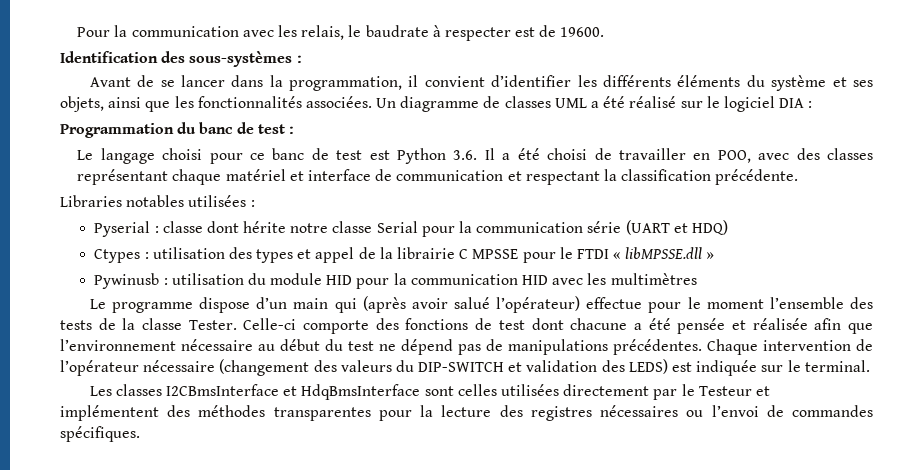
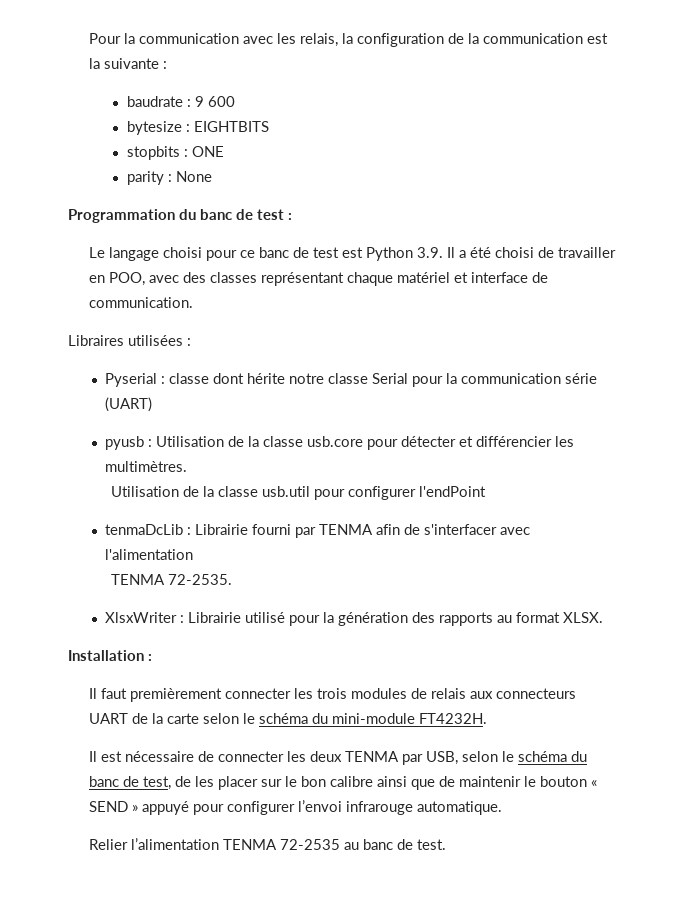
- Pour la communication avec les relais, le baudrate à respecter est de 19600.
- Identification des sous-systèmes :
- Avant de se lancer dans la programmation, il convient d’identifier les différents éléments du système et ses objets, ainsi que les fonctionnalités associées. Un diagramme de classes UML a été réalisé sur le logiciel DIA :
+ Pour la communication avec les relais, la configuration de la communication est la suivante :
+ baudrate : 9 600
+ bytesize : EIGHTBITS
+ stopbits : ONE
+ parity : None
- Le langage choisi pour ce banc de test est Python 3.6. Il a été choisi de travailler en POO, avec des classes représentant chaque matériel et interface de communication et respectant la classification précédente.
- Libraries notables utilisées :
+ Le langage choisi pour ce banc de test est Python 3.9. Il a été choisi de travailler en POO, avec des classes représentant chaque matériel et interface de communication.
+ Libraires utilisées :
- Pyserial : classe dont hérite notre classe Serial pour la communication série (UART et HDQ)
- Ctypes : utilisation des types et appel de la librairie C MPSSE pour le FTDI « libMPSSE.dll »
- Pywinusb : utilisation du module HID pour la communication HID avec les multimètres
- Le programme dispose d’un main qui (après avoir salué l’opérateur) effectue pour le moment l’ensemble des tests de la classe Tester. Celle-ci comporte des fonctions de test dont chacune a été pensée et réalisée afin que l’environnement nécessaire au début du test ne dépend pas de manipulations précédentes. Chaque intervention de l’opérateur nécessaire (changement des valeurs du DIP-SWITCH et validation des LEDS) est indiquée sur le terminal.
- Les classes I2CBmsInterface et HdqBmsInterface sont celles utilisées directement par le Testeur et implémentent des méthodes transparentes pour la lecture des registres nécessaires ou l’envoi de commandes spécifiques.
+ Pyserial : classe dont hérite notre classe Serial pour la communication série (UART)
+ pyusb : Utilisation de la classe usb.core pour détecter et différencier les multimètres.
+ Utilisation de la classe usb.util pour configurer l'endPoint
+ tenmaDcLib : Librairie fourni par TENMA afin de s'interfacer avec l'alimentation
+ TENMA 72-2535.
+ XlsxWriter : Librairie utilisé pour la génération des rapports au format XLSX.
+ Installation :
+ Il faut premièrement connecter les trois modules de relais aux connecteurs UART de la carte selon le schéma du mini-module FT4232H.
+ Il est nécessaire de connecter les deux TENMA par USB, selon le schéma du banc de test, de les placer sur le bon calibre ainsi que de maintenir le bouton « SEND » appuyé pour configurer l’envoi infrarouge automatique.
+ Relier l’alimentation TENMA 72-2535 au banc de test.

